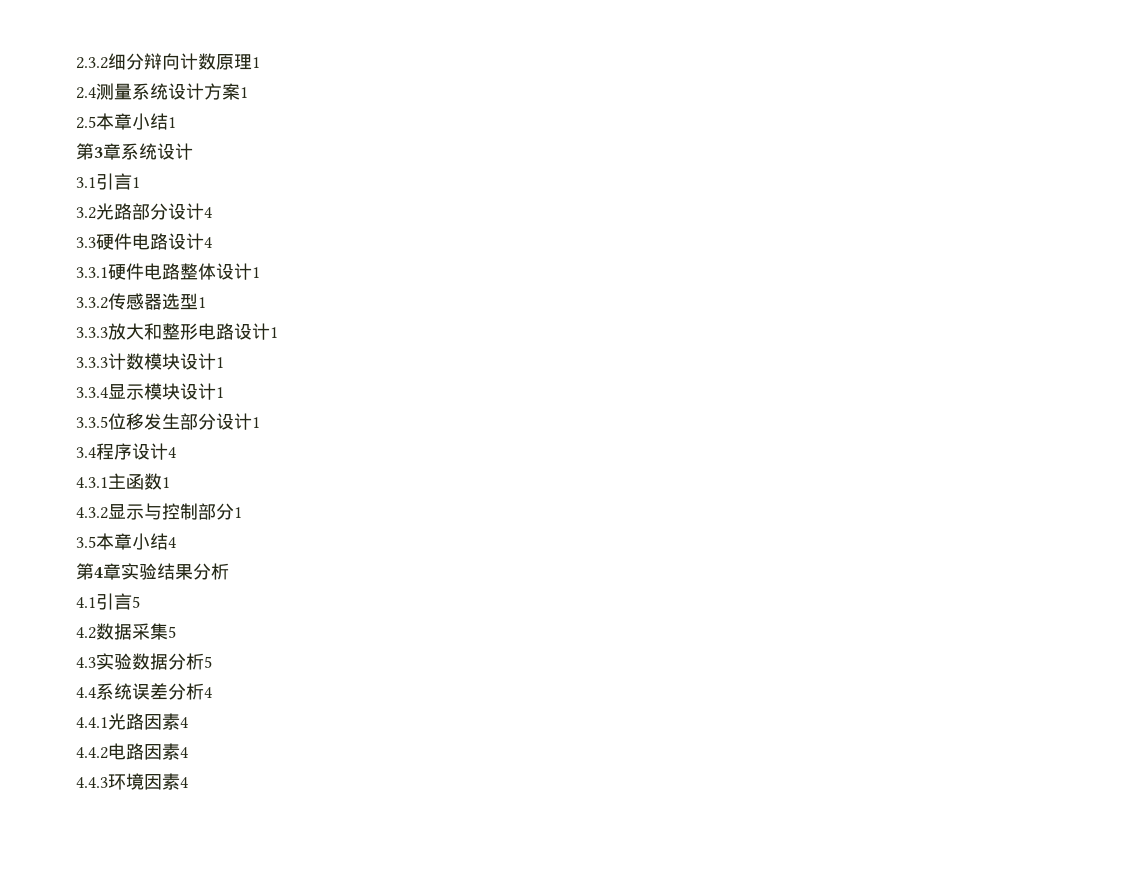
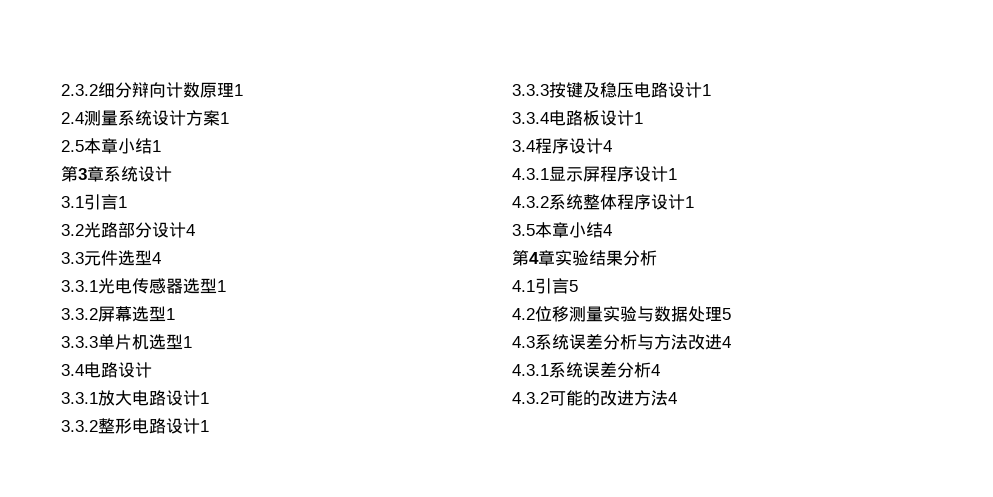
- 3.3硬件电路设计4
+ 3.3元件选型4
- 3.3.1硬件电路整体设计1
- 3.3.2传感器选型1
- 3.3.3放大和整形电路设计1
+ 3.3.1光电传感器选型1
+ 3.3.2屏幕选型1
+ 3.3.3单片机选型1
+ 3.4电路设计
+ 3.3.1放大电路设计1
+ 3.3.2整形电路设计1
- 3.3.3计数模块设计1
+ 3.3.3按键及稳压电路设计1
- 3.3.4显示模块设计1
- 3.3.5位移发生部分设计1
+ 3.3.4电路板设计1
- 4.3.1主函数1
+ 4.3.1显示屏程序设计1
- 4.3.2显示与控制部分1
+ 4.3.2系统整体程序设计1
- 4.2数据采集5
- 4.3实验数据分析5
- 4.4系统误差分析4
- 4.4.1光路因素4
- 4.4.2电路因素4
- 4.4.3环境因素4
+ 4.2位移测量实验与数据处理5
+ 4.3系统误差分析与方法改进4
+ 4.3.1系统误差分析4
+ 4.3.2可能的改进方法4

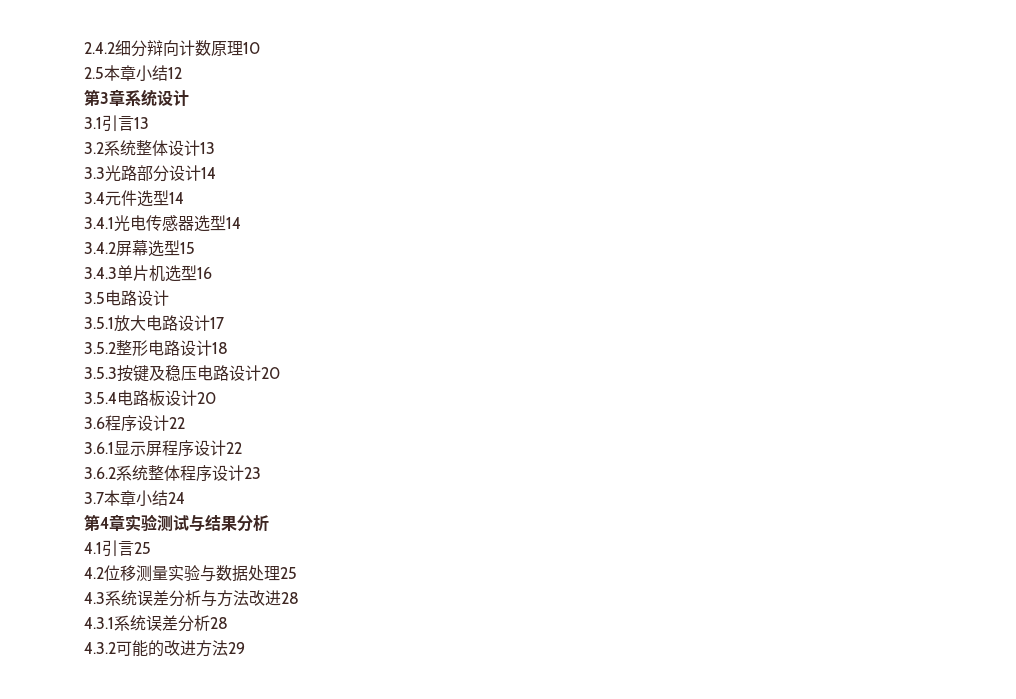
- 2.3.2细分辩向计数原理1
- 2.4测量系统设计方案1
+ 2.4.2细分辩向计数原理10
- 2.5本章小结1
+ 2.5本章小结12
- 3.1引言1
+ 3.1引言13
- 3.2光路部分设计4
- 3.3元件选型4
- 3.3.1光电传感器选型1
- 3.3.2屏幕选型1
- 3.3.3单片机选型1
- 3.4电路设计
+ 3.2系统整体设计13
+ 3.3光路部分设计14
+ 3.4元件选型14
+ 3.4.1光电传感器选型14
+ 3.4.2屏幕选型15
+ 3.4.3单片机选型16
+ 3.5电路设计
- 3.3.1放大电路设计1
- 3.3.2整形电路设计1
- 3.3.3按键及稳压电路设计1
- 3.3.4电路板设计1
- 3.4程序设计4
- 4.3.1显示屏程序设计1
- 4.3.2系统整体程序设计1
- 3.5本章小结4
+ 3.5.1放大电路设计17
+ 3.5.2整形电路设计18
+ 3.5.3按键及稳压电路设计20
+ 3.5.4电路板设计20
+ 3.6程序设计22
+ 3.6.1显示屏程序设计22
+ 3.6.2系统整体程序设计23
+ 3.7本章小结24
- 第4章实验结果分析
+ 第4章实验测试与结果分析
- 4.1引言5
+ 4.1引言25
- 4.2位移测量实验与数据处理5
+ 4.2位移测量实验与数据处理25
- 4.3系统误差分析与方法改进4
+ 4.3系统误差分析与方法改进28
- 4.3.1系统误差分析4
+ 4.3.1系统误差分析28
- 4.3.2可能的改进方法4
+ 4.3.2可能的改进方法29

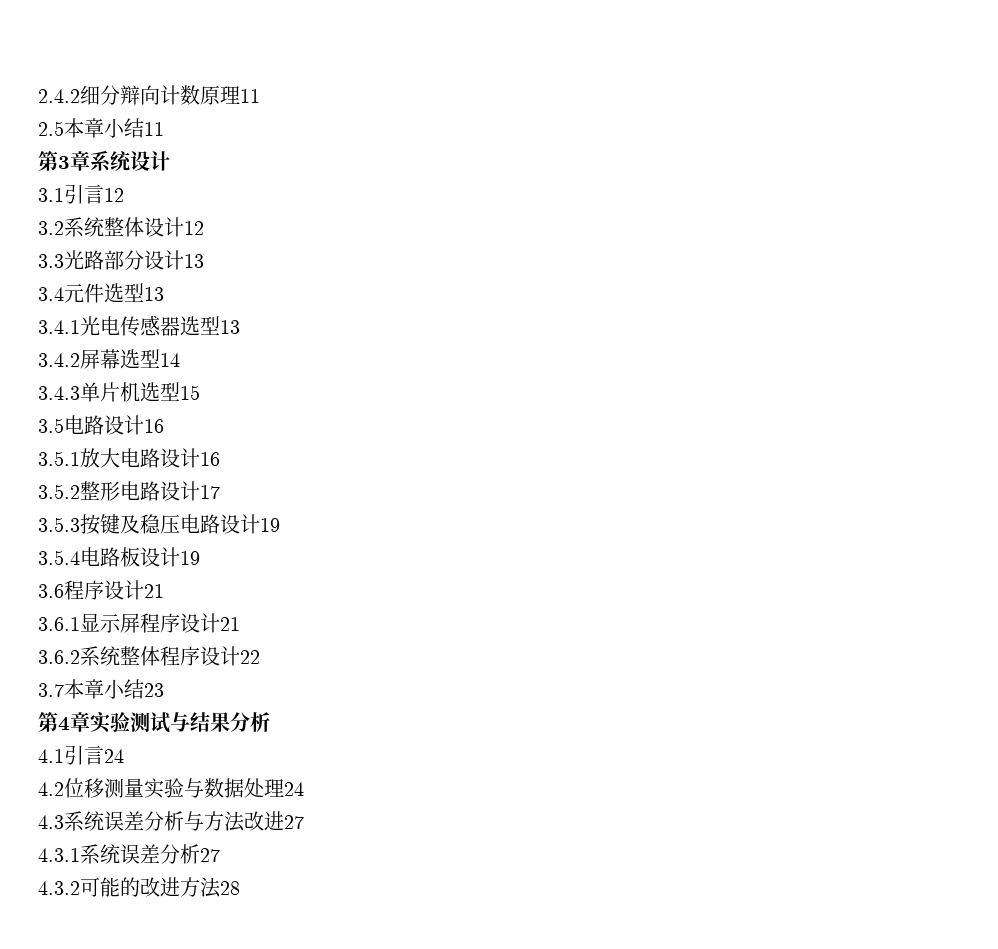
- 2.4.2细分辩向计数原理10
+ 2.4.2细分辩向计数原理11
- 2.5本章小结12
+ 2.5本章小结11
- 3.1引言13
+ 3.1引言12
- 3.2系统整体设计13
+ 3.2系统整体设计12
- 3.3光路部分设计14
+ 3.3光路部分设计13
- 3.4元件选型14
+ 3.4元件选型13
- 3.4.1光电传感器选型14
+ 3.4.1光电传感器选型13
- 3.4.2屏幕选型15
+ 3.4.2屏幕选型14
- 3.4.3单片机选型16
+ 3.4.3单片机选型15
- 3.5电路设计
+ 3.5电路设计16
- 3.5.1放大电路设计17
+ 3.5.1放大电路设计16
- 3.5.2整形电路设计18
+ 3.5.2整形电路设计17
- 3.5.3按键及稳压电路设计20
+ 3.5.3按键及稳压电路设计19
- 3.5.4电路板设计20
+ 3.5.4电路板设计19
- 3.6程序设计22
+ 3.6程序设计21
- 3.6.1显示屏程序设计22
+ 3.6.1显示屏程序设计21
- 3.6.2系统整体程序设计23
+ 3.6.2系统整体程序设计22
- 3.7本章小结24
+ 3.7本章小结23
- 4.1引言25
+ 4.1引言24
- 4.2位移测量实验与数据处理25
+ 4.2位移测量实验与数据处理24
- 4.3系统误差分析与方法改进28
+ 4.3系统误差分析与方法改进27
- 4.3.1系统误差分析28
+ 4.3.1系统误差分析27
- 4.3.2可能的改进方法29
+ 4.3.2可能的改进方法28

